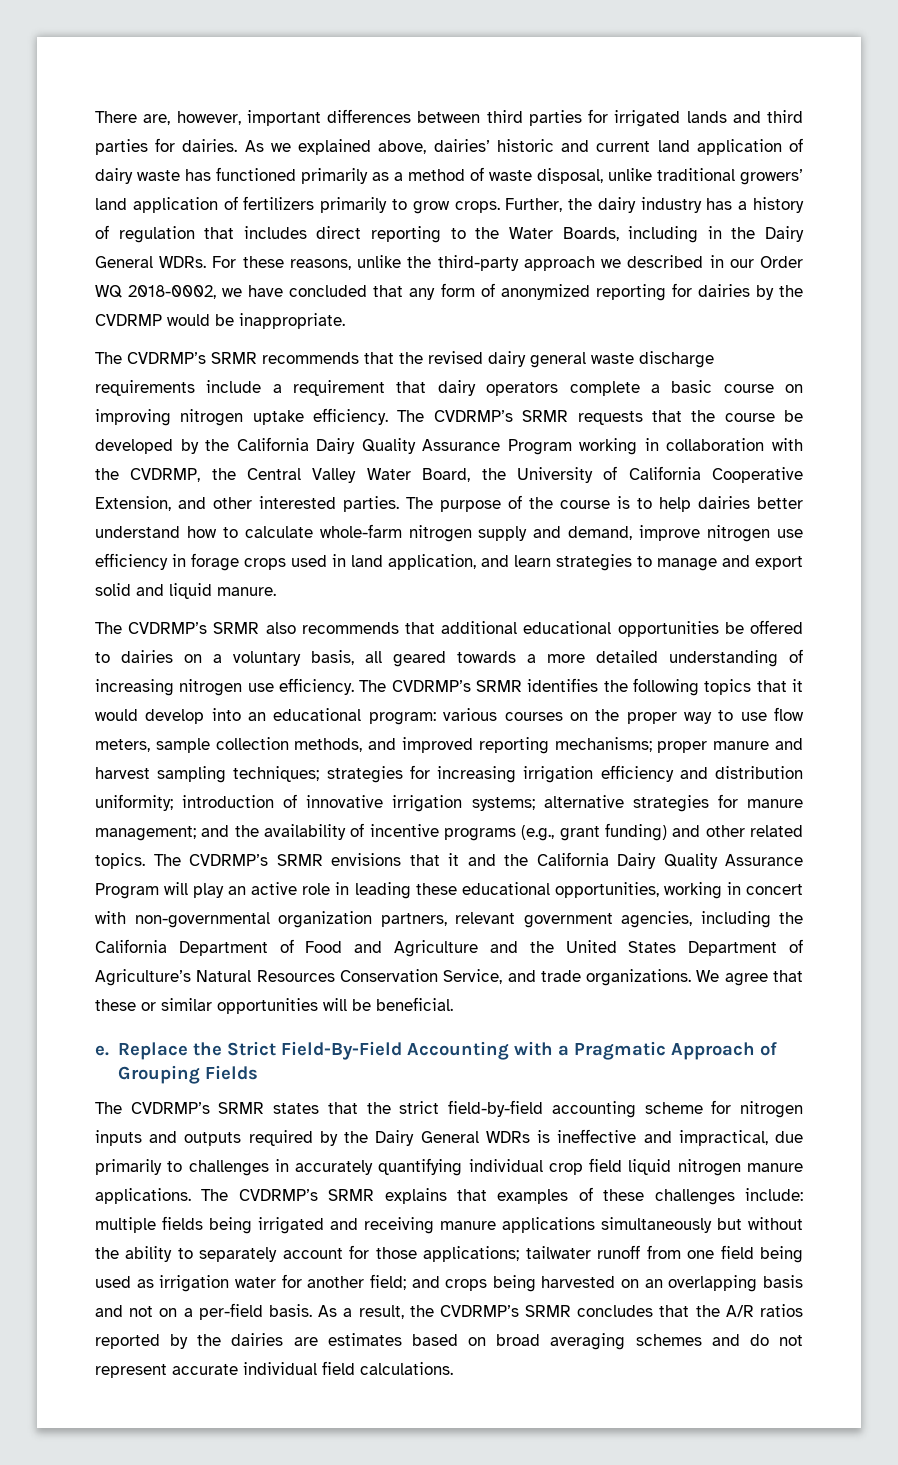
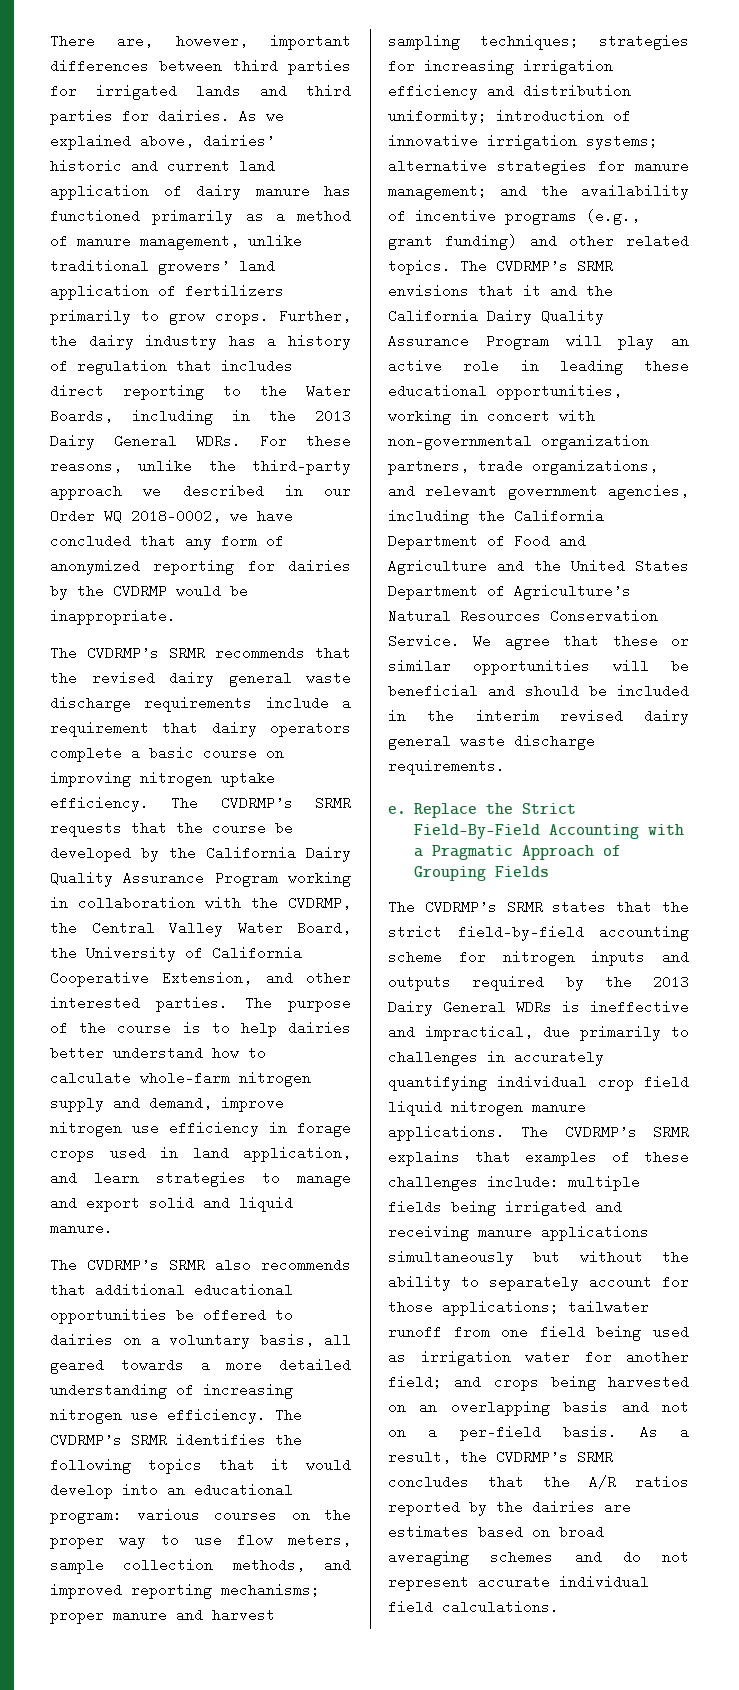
- As we explained above, dairies’ historic and current land application of dairy waste has functioned primarily as a method of waste disposal, unlike traditional growers’ land application of fertilizers primarily to grow crops.
+ As we explained above, dairies’ historic and current land application of dairy manure has functioned primarily as a method of manure management, unlike traditional growers’ land application of fertilizers primarily to grow crops.
- Further, the dairy industry has a history of regulation that includes direct reporting to the Water Boards, including in the Dairy General WDRs.
+ Further, the dairy industry has a history of regulation that includes direct reporting to the Water Boards, including in the 2013 Dairy General WDRs.
- The CVDRMP’s SRMR envisions that it and the California Dairy Quality Assurance Program will play an active role in leading these educational opportunities, working in concert with non-governmental organization partners, relevant government agencies, including the California Department of Food and Agriculture and the United States Department of Agriculture’s Natural Resources Conservation Service, and trade organizations.
+ The CVDRMP’s SRMR envisions that it and the California Dairy Quality Assurance Program will play an active role in leading these educational opportunities, working in concert with non-governmental organization partners, trade organizations, and relevant government agencies, including the California Department of Food and Agriculture and the United States Department of Agriculture’s Natural Resources Conservation Service.
- We agree that these or similar opportunities will be beneficial.
+ We agree that these or similar opportunities will be beneficial and should be included in the interim revised dairy general waste discharge requirements.
- The CVDRMP’s SRMR states that the strict field-by-field accounting scheme for nitrogen inputs and outputs required by the Dairy General WDRs is ineffective and impractical, due primarily to challenges in accurately quantifying individual crop field liquid nitrogen manure applications.
+ The CVDRMP’s SRMR states that the strict field-by-field accounting scheme for nitrogen inputs and outputs required by the 2013 Dairy General WDRs is ineffective and impractical, due primarily to challenges in accurately quantifying individual crop field liquid nitrogen manure applications.

